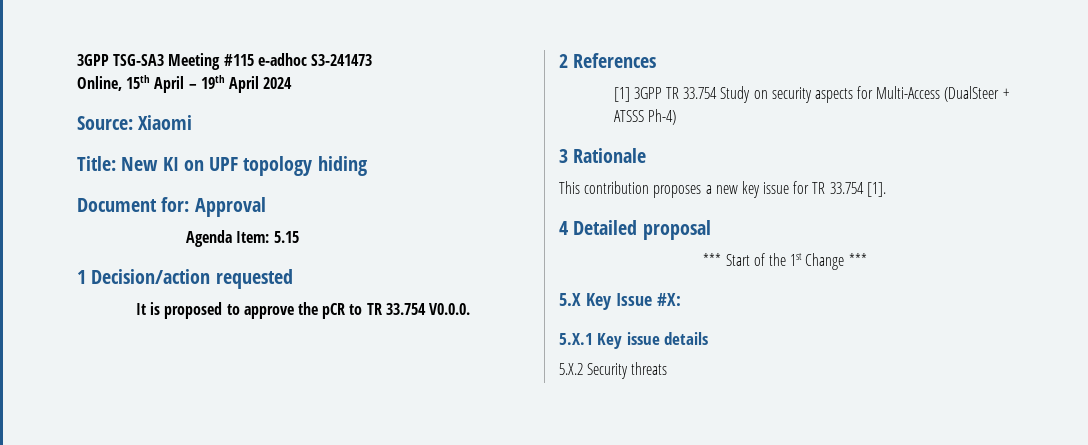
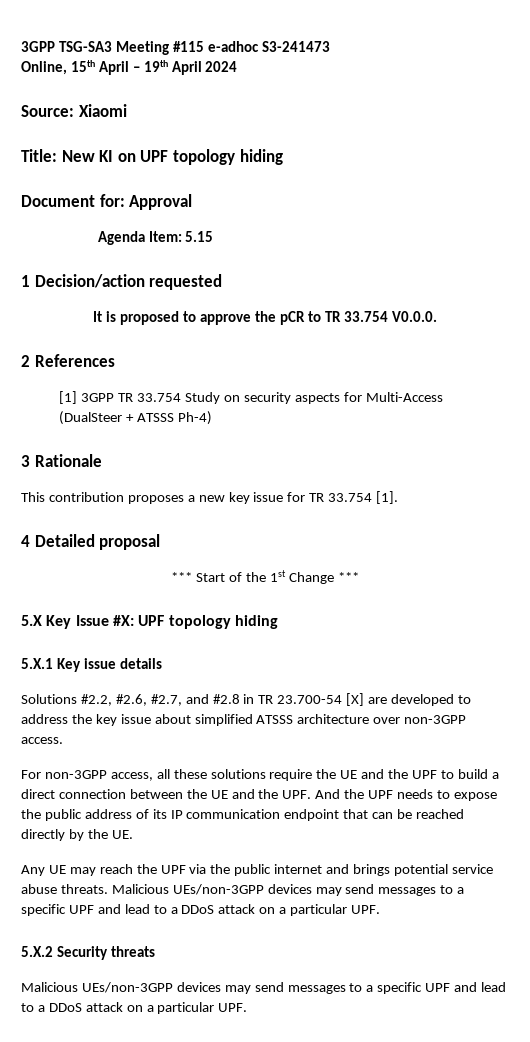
- 5.X Key Issue #X:
+ 5.X Key Issue #X: UPF topology hiding
+ Solutions #2.2, #2.6, #2.7, and #2.8 in TR 23.700-54 [X] are developed to address the key issue about simplified ATSSS architecture over non-3GPP access.
+ For non-3GPP access, all these solutions require the UE and the UPF to build a direct connection between the UE and the UPF. And the UPF needs to expose the public address of its IP communication endpoint that can be reached directly by the UE.
+ Any UE may reach the UPF via the public internet and brings potential service abuse threats. Malicious UEs/non-3GPP devices may send messages to a specific UPF and lead to a DDoS attack on a particular UPF.
  5.X.2 Security threats
+ Malicious UEs/non-3GPP devices may send messages to a specific UPF and lead to a DDoS attack on a particular UPF.

